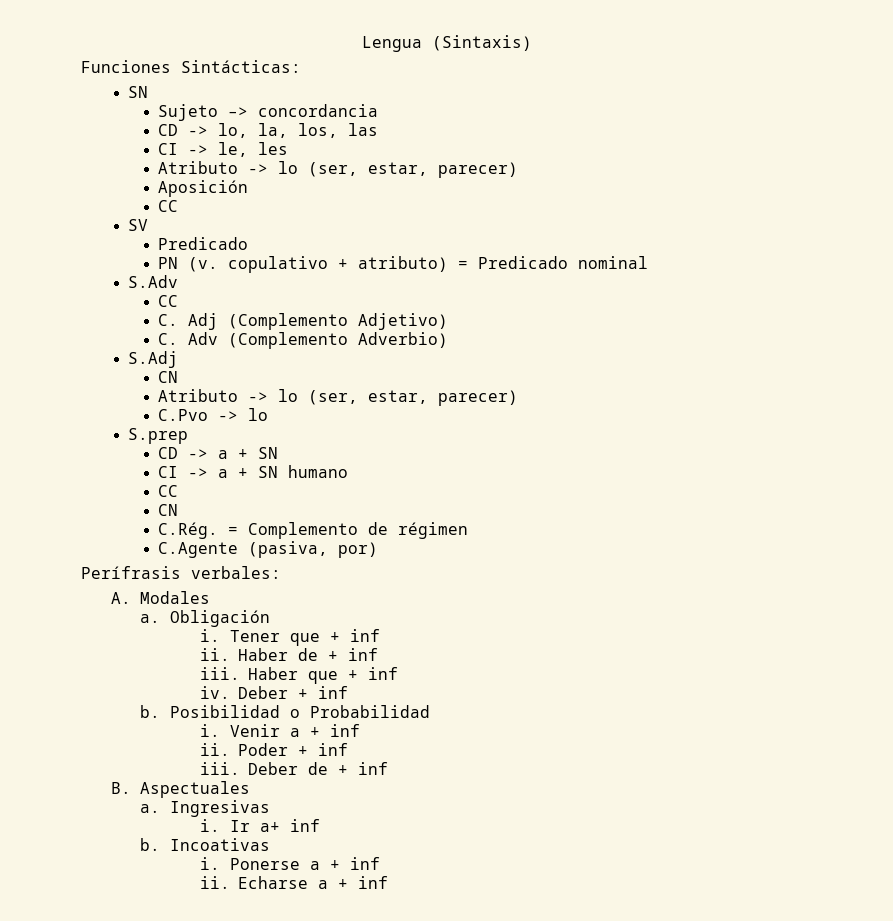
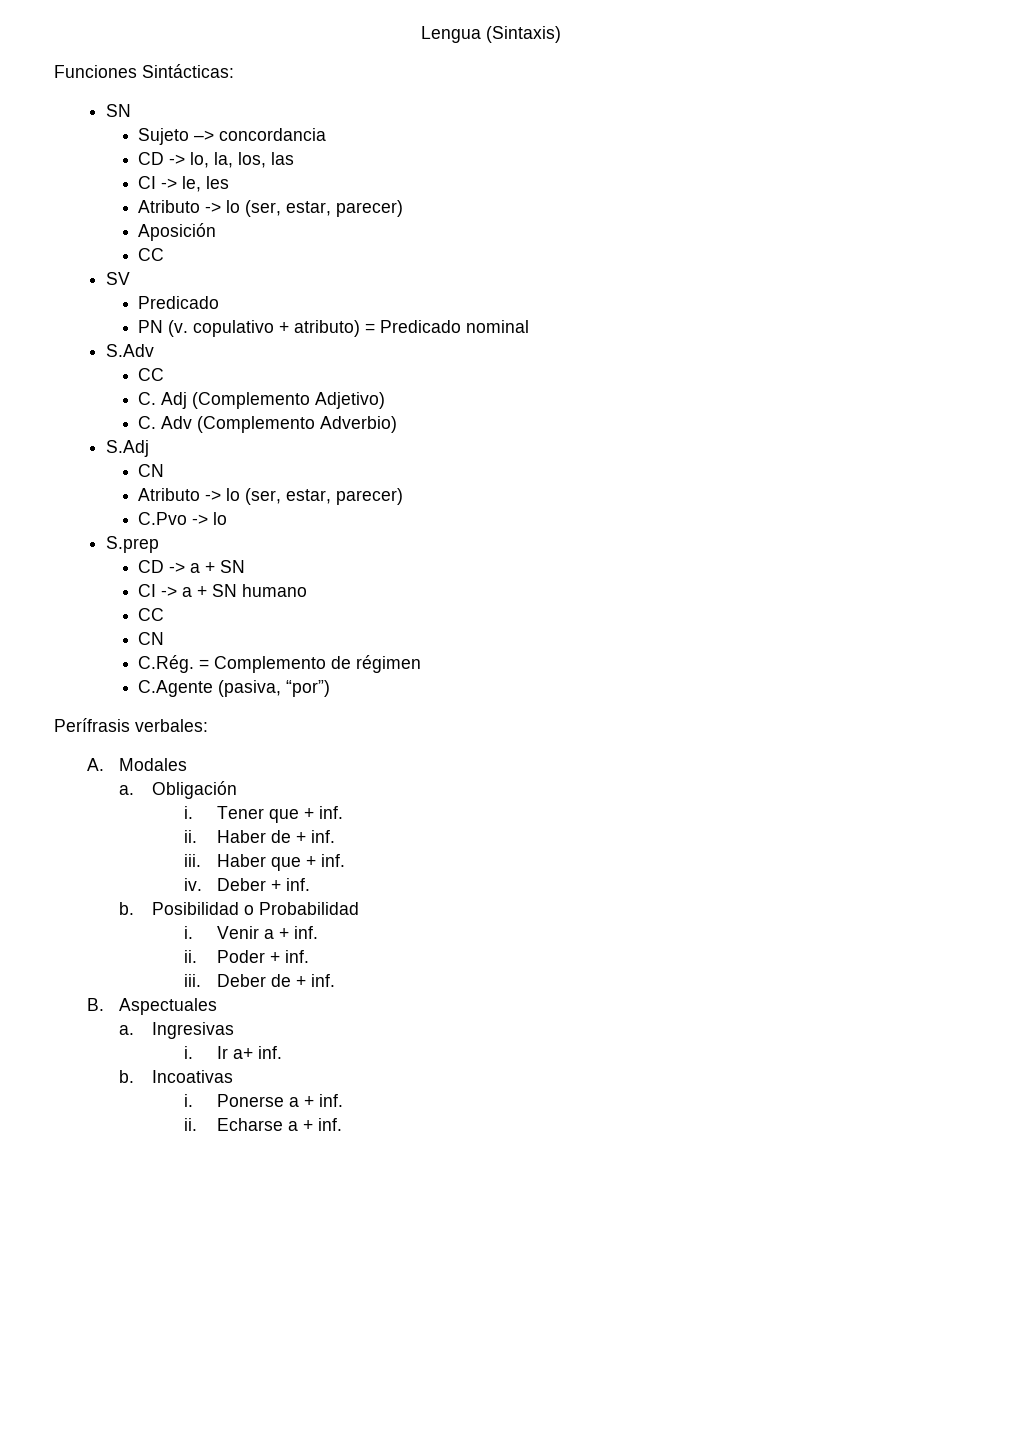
- C.Agente (pasiva, por)
+ C.Agente (pasiva, “por”)
- Tener que + inf
+ Tener que + inf.
- Haber de + inf
+ Haber de + inf.
- Haber que + inf
+ Haber que + inf.
- Deber + inf
+ Deber + inf.
- Venir a + inf
+ Venir a + inf.
- Poder + inf
+ Poder + inf.
- Deber de + inf
+ Deber de + inf.
- Ir a+ inf
+ Ir a+ inf.
- Ponerse a + inf
+ Ponerse a + inf.
- Echarse a + inf
+ Echarse a + inf.

